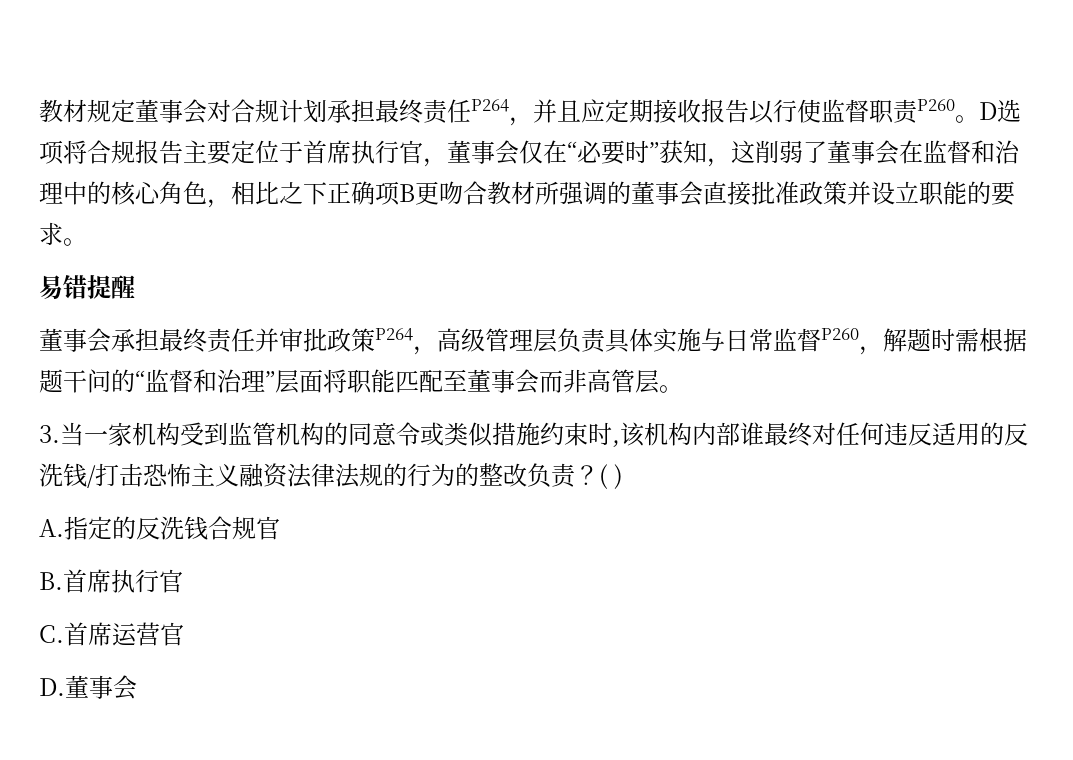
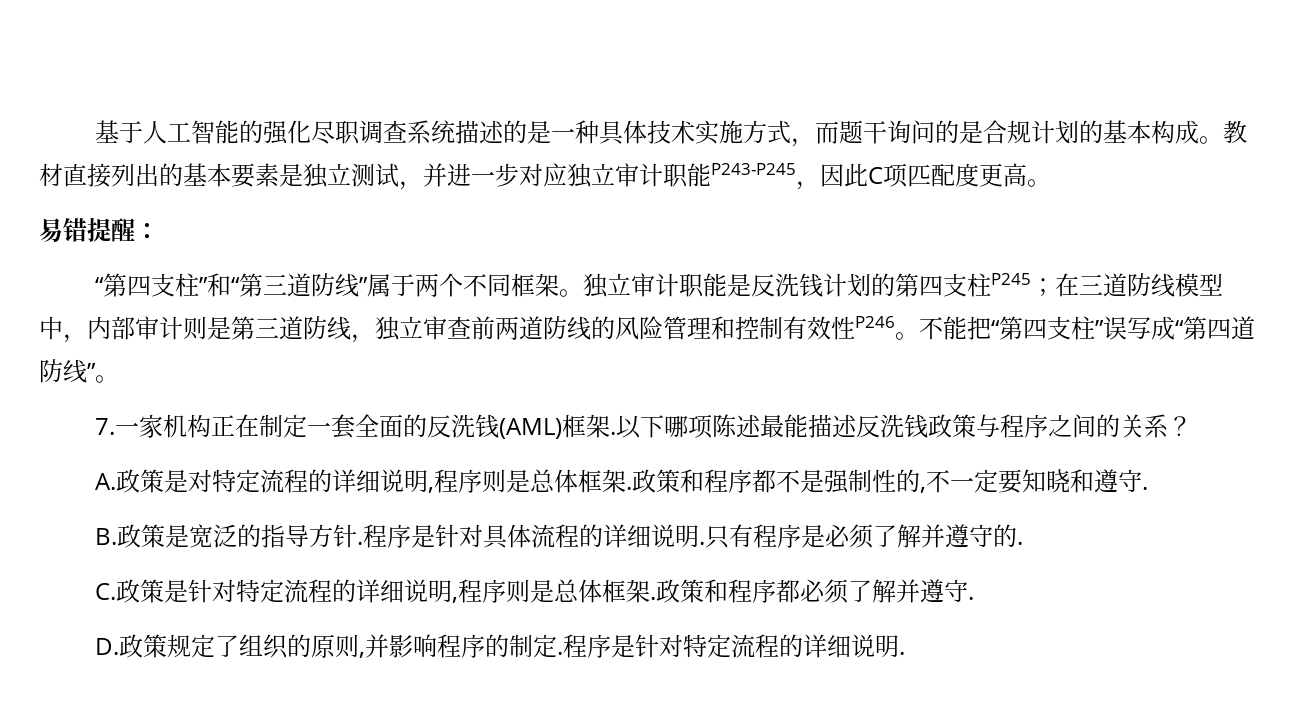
- 教材规定董事会对合规计划承担最终责任P264，并且应定期接收报告以行使监督职责P260。D选项将合规报告主要定位于首席执行官，董事会仅在“必要时”获知，这削弱了董事会在监督和治理中的核心角色，相比之下正确项B更吻合教材所强调的董事会直接批准政策并设立职能的要求。
- 易错提醒
- 董事会承担最终责任并审批政策P264，高级管理层负责具体实施与日常监督P260，解题时需根据题干问的“监督和治理”层面将职能匹配至董事会而非高管层。
- 3.当一家机构受到监管机构的同意令或类似措施约束时,该机构内部谁最终对任何违反适用的反洗钱/打击恐怖主义融资法律法规的行为的整改负责？( )
- A.指定的反洗钱合规官
- B.首席执行官
- C.首席运营官
- D.董事会
+ 基于人工智能的强化尽职调查系统描述的是一种具体技术实施方式，而题干询问的是合规计划的基本构成。教材直接列出的基本要素是独立测试，并进一步对应独立审计职能P243-P245，因此C项匹配度更高。
+ 易错提醒：
+ “第四支柱”和“第三道防线”属于两个不同框架。独立审计职能是反洗钱计划的第四支柱P245；在三道防线模型中，内部审计则是第三道防线，独立审查前两道防线的风险管理和控制有效性P246。不能把“第四支柱”误写成“第四道防线”。
+ 7.一家机构正在制定一套全面的反洗钱(AML)框架.以下哪项陈述最能描述反洗钱政策与程序之间的关系？
+ A.政策是对特定流程的详细说明,程序则是总体框架.政策和程序都不是强制性的,不一定要知晓和遵守.
+ B.政策是宽泛的指导方针.程序是针对具体流程的详细说明.只有程序是必须了解并遵守的.
+ C.政策是针对特定流程的详细说明,程序则是总体框架.政策和程序都必须了解并遵守.
+ D.政策规定了组织的原则,并影响程序的制定.程序是针对特定流程的详细说明.

